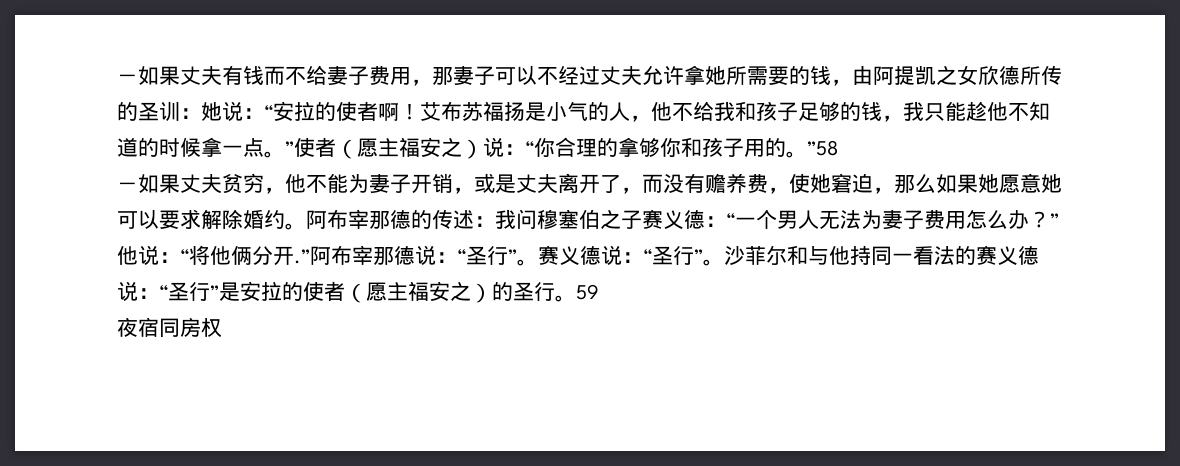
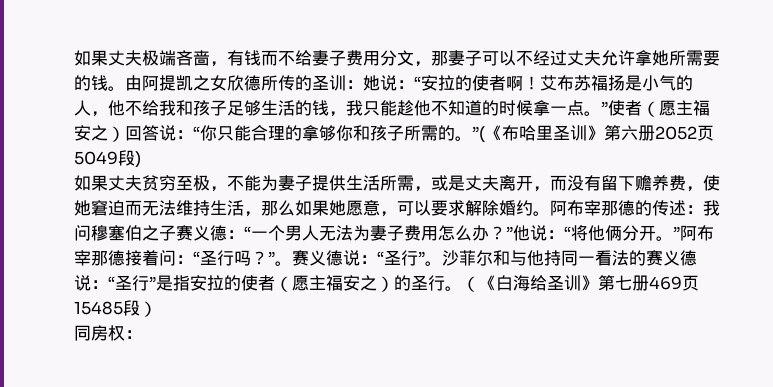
- －如果丈夫有钱而不给妻子费用，那妻子可以不经过丈夫允许拿她所需要的钱，由阿提凯之女欣德所传的圣训：她说：“安拉的使者啊！
+ 如果丈夫极端吝啬，有钱而不给妻子费用分文，那妻子可以不经过丈夫允许拿她所需要的钱。由阿提凯之女欣德所传的圣训：她说：“安拉的使者啊！
- 艾布苏福扬是小气的人，他不给我和孩子足够的钱，我只能趁他不知道的时候拿一点。”使者（愿主福安之）说：“你合理的拿够你和孩子用的。”58
- －如果丈夫贫穷，他不能为妻子开销，或是丈夫离开了，而没有赡养费，使她窘迫，那么如果她愿意她可以要求解除婚约。
+ 艾布苏福扬是小气的人，他不给我和孩子足够生活的钱，我只能趁他不知道的时候拿一点。”使者（愿主福安之）回答说：“你只能合理的拿够你和孩子所需的。”(《布哈里圣训》第六册2052页5049段)
+ 如果丈夫贫穷至极，不能为妻子提供生活所需，或是丈夫离开，而没有留下赡养费，使她窘迫而无法维持生活，那么如果她愿意，可以要求解除婚约。
- 阿布宰那德的传述：我问穆塞伯之子赛义德：“一个男人无法为妻子费用怎么办？”他说：“将他俩分开.”阿布宰那德说：“圣行”。
+ 阿布宰那德的传述：我问穆塞伯之子赛义德：“一个男人无法为妻子费用怎么办？”他说：“将他俩分开。”阿布宰那德接着问：“圣行吗？”。
- 沙菲尔和与他持同一看法的赛义德说：“圣行”是安拉的使者（愿主福安之）的圣行。
+ 沙菲尔和与他持同一看法的赛义德说：“圣行”是指安拉的使者（愿主福安之）的圣行。
- 59
- 夜宿同房权
+ （《白海给圣训》第七册469页15485段）
+ 同房权：

